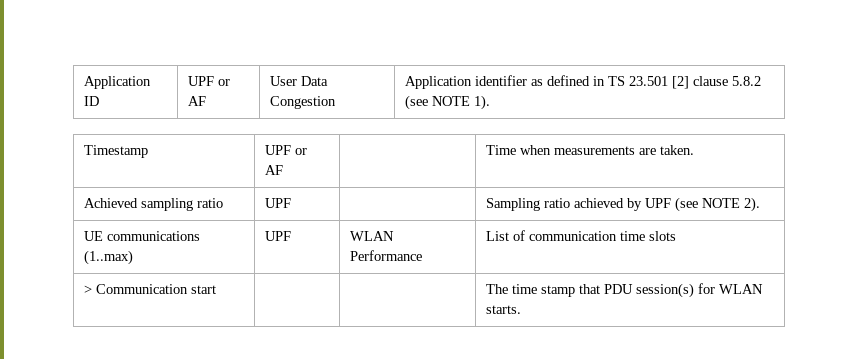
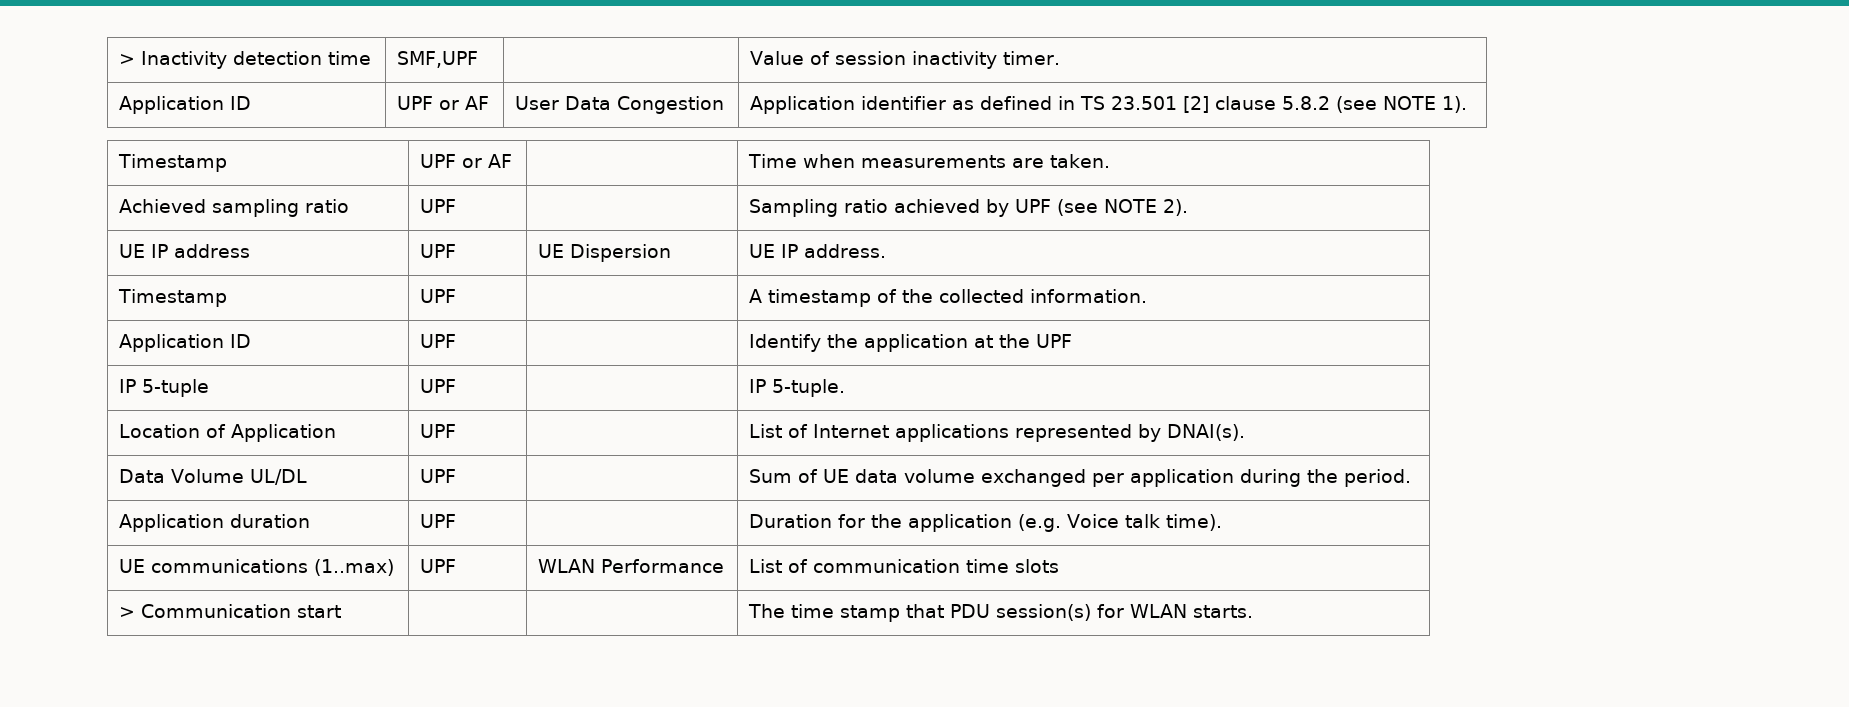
+ > Inactivity detection time | SMF,UPF | | Value of session inactivity timer.
+ UE IP address | UPF | UE Dispersion | UE IP address.
+ Timestamp | UPF | | A timestamp of the collected information.
+ Application ID | UPF | | Identify the application at the UPF
+ IP 5-tuple | UPF | | IP 5-tuple.
+ Location of Application | UPF | | List of Internet applications represented by DNAI(s).
+ Data Volume UL/DL | UPF | | Sum of UE data volume exchanged per application during the period.
+ Application duration | UPF | | Duration for the application (e.g. Voice talk time).

